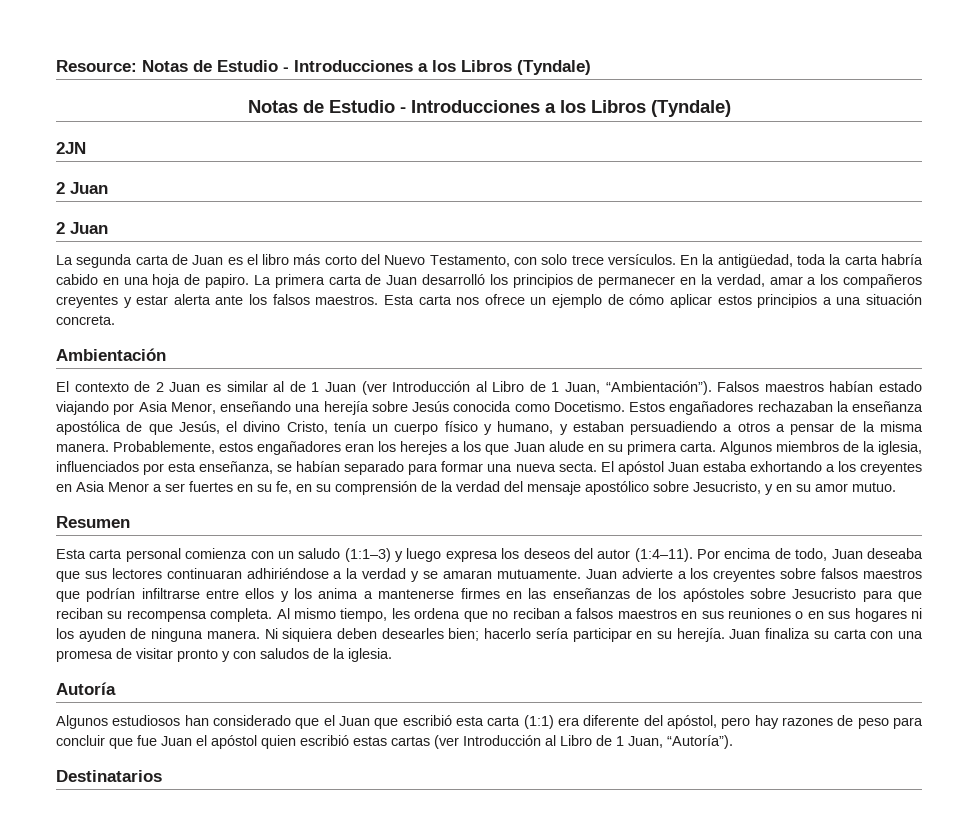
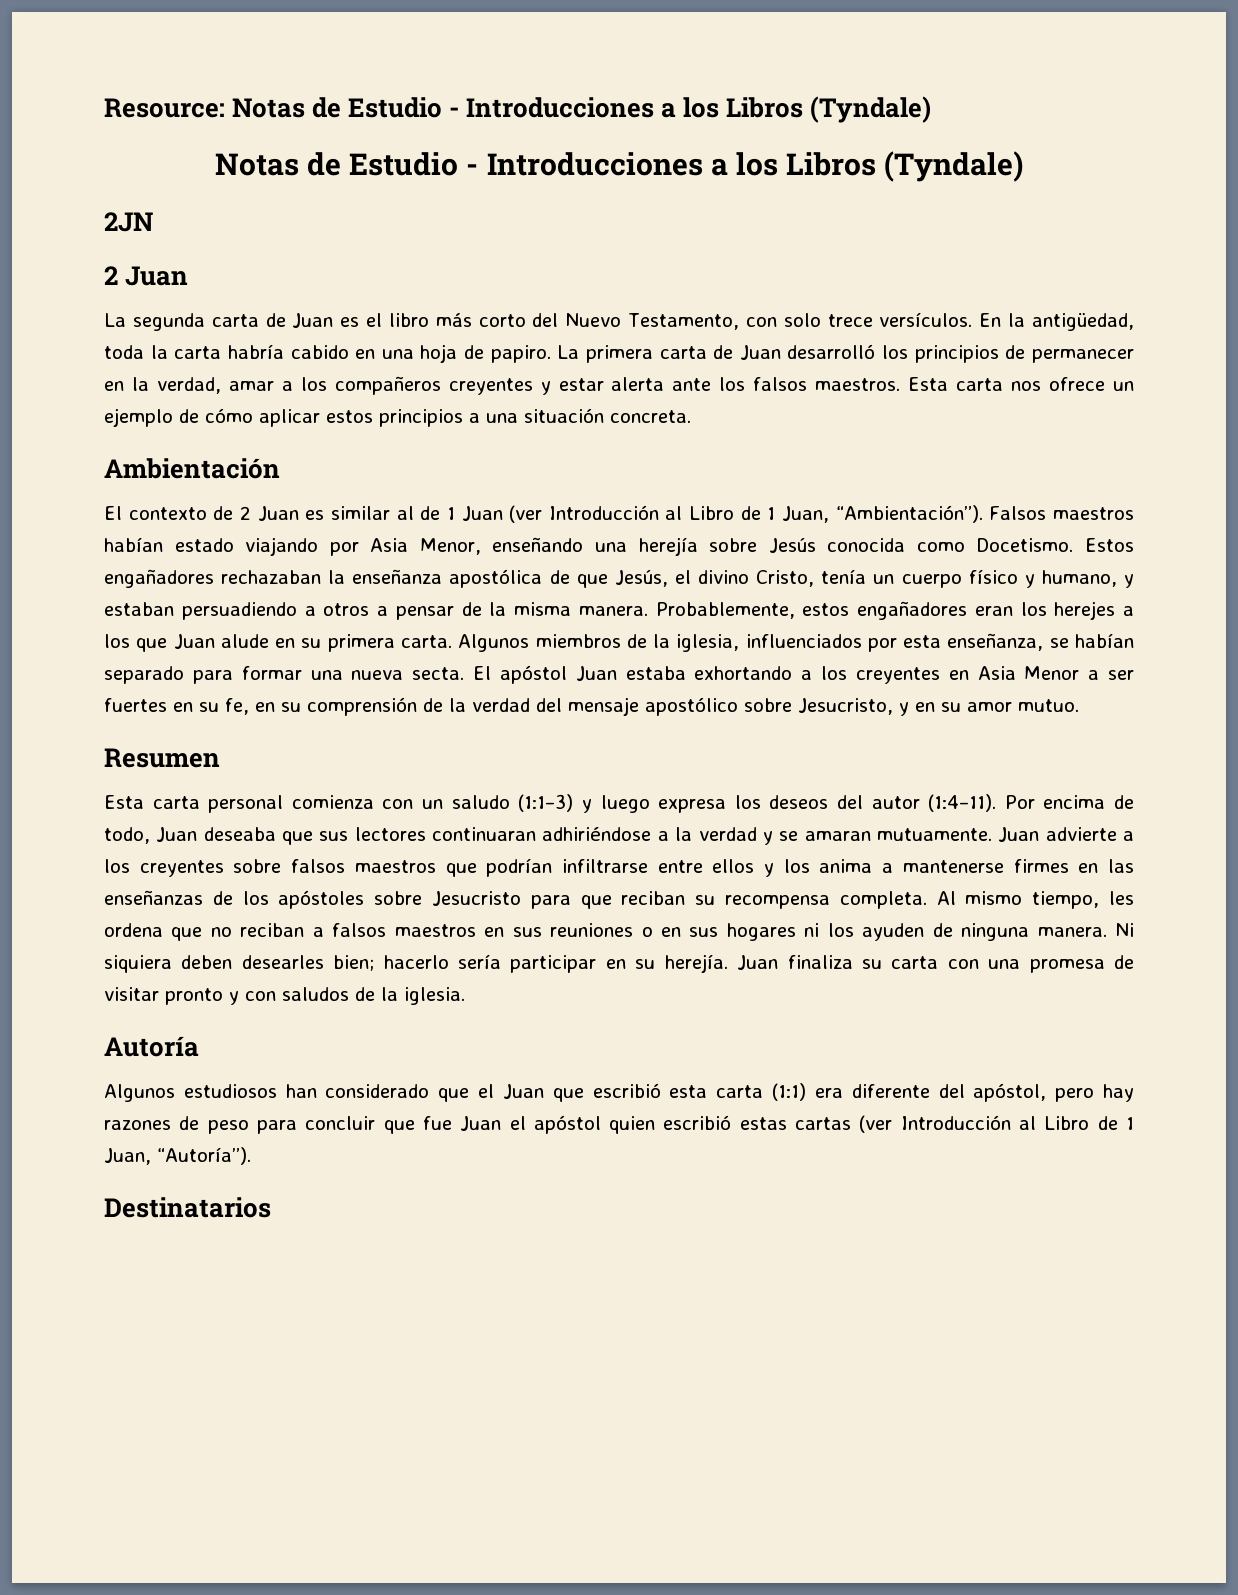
  2JN
- 2 Juan

